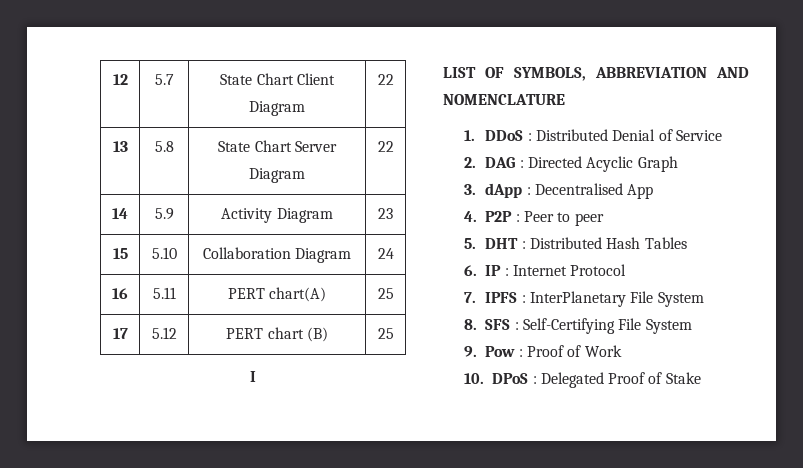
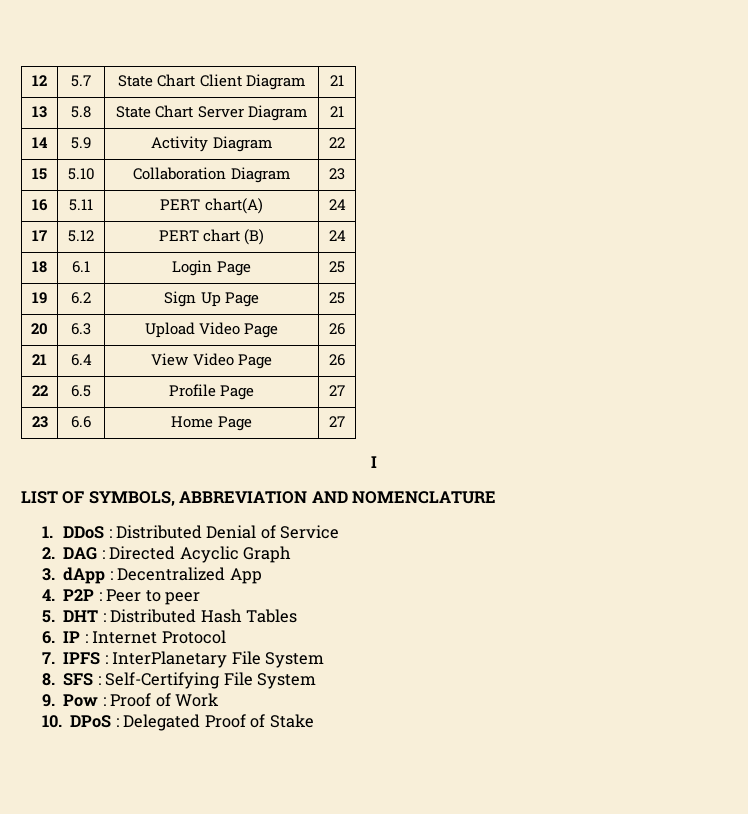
- 12 | 5.7 | State Chart Client Diagram | 22
+ 12 | 5.7 | State Chart Client Diagram | 21
- 13 | 5.8 | State Chart Server Diagram | 22
+ 13 | 5.8 | State Chart Server Diagram | 21
- 14 | 5.9 | Activity Diagram | 23
+ 14 | 5.9 | Activity Diagram | 22
- 15 | 5.10 | Collaboration Diagram | 24
+ 15 | 5.10 | Collaboration Diagram | 23
- 16 | 5.11 | PERT chart(A) | 25
+ 16 | 5.11 | PERT chart(A) | 24
- 17 | 5.12 | PERT chart (B) | 25
+ 17 | 5.12 | PERT chart (B) | 24
+ 18 | 6.1 | Login Page | 25
+ 19 | 6.2 | Sign Up Page | 25
+ 20 | 6.3 | Upload Video Page | 26
+ 21 | 6.4 | View Video Page | 26
+ 22 | 6.5 | Profile Page | 27
+ 23 | 6.6 | Home Page | 27
- 3. dApp : Decentralised App
+ 3. dApp : Decentralized App

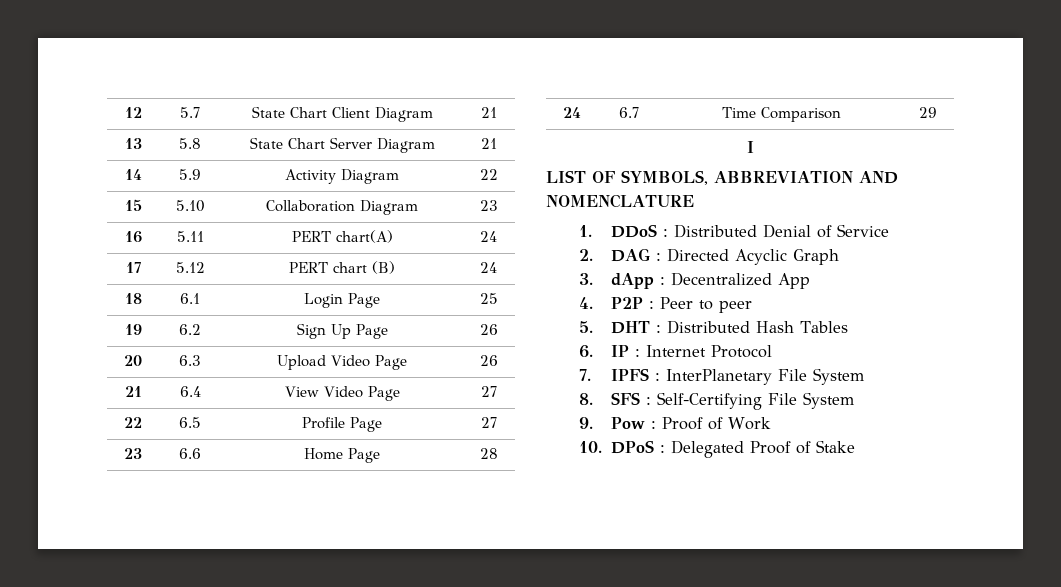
- 19 | 6.2 | Sign Up Page | 25
+ 19 | 6.2 | Sign Up Page | 26
- 21 | 6.4 | View Video Page | 26
+ 21 | 6.4 | View Video Page | 27
- 23 | 6.6 | Home Page | 27
+ 23 | 6.6 | Home Page | 28
+ 24 | 6.7 | Time Comparison | 29

